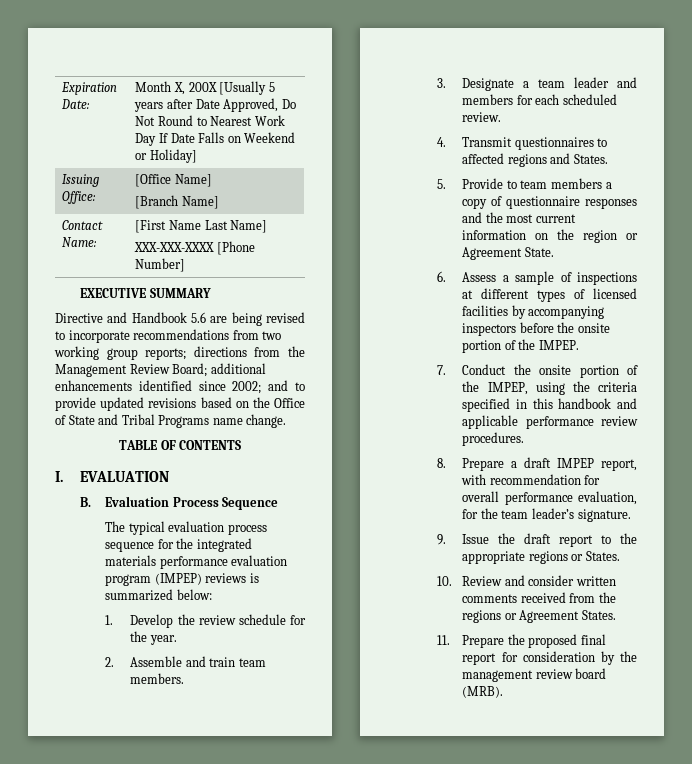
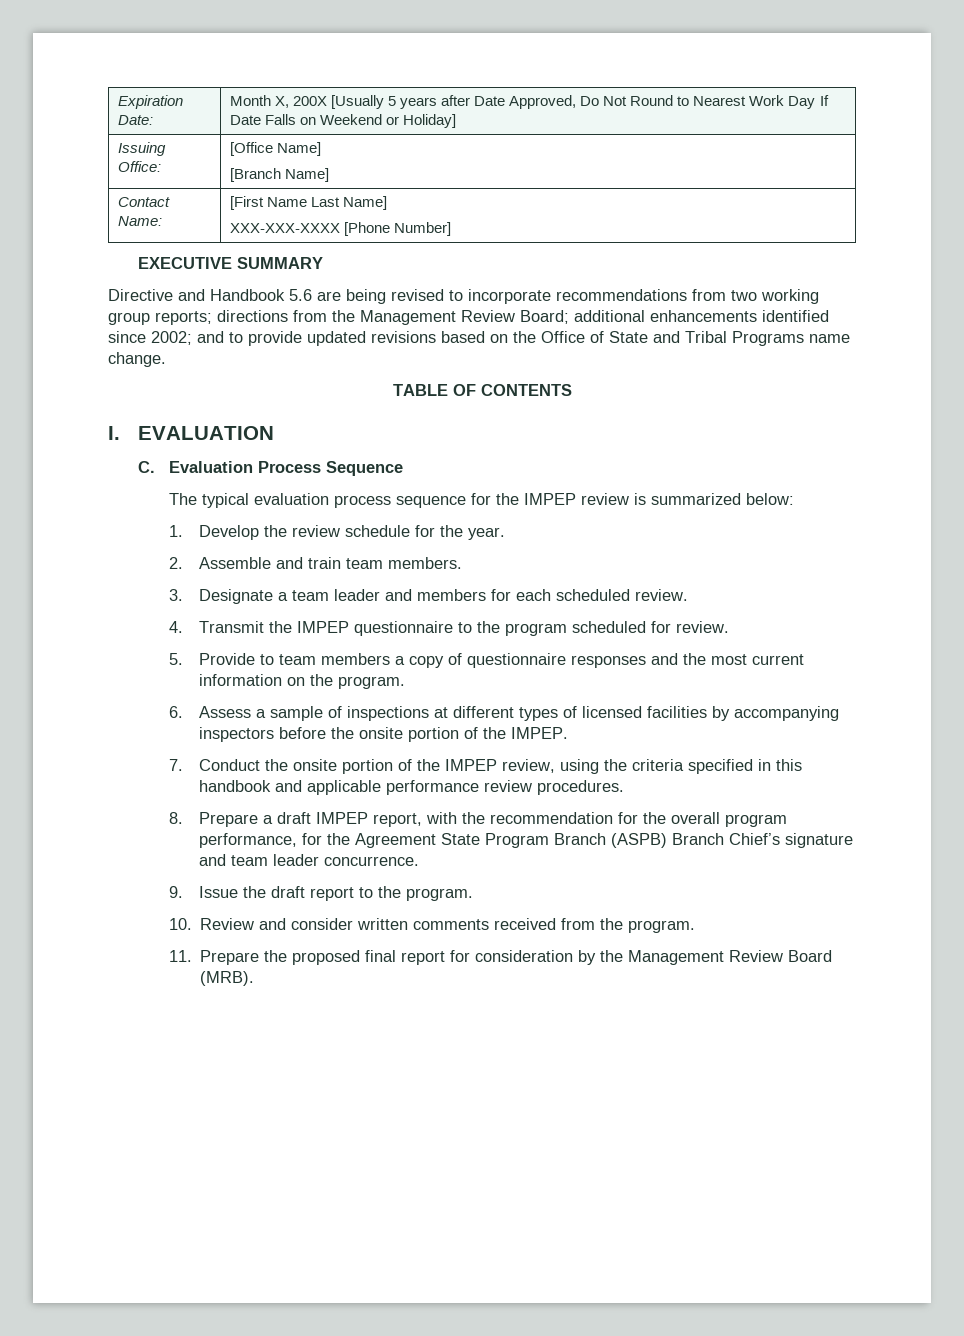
- B. Evaluation Process Sequence
+ C. Evaluation Process Sequence
- The typical evaluation process sequence for the integrated materials performance evaluation program (IMPEP) reviews is summarized below:
+ The typical evaluation process sequence for the IMPEP review is summarized below:
- 4. Transmit questionnaires to affected regions and States.
+ 4. Transmit the IMPEP questionnaire to the program scheduled for review.
- 5. Provide to team members a copy of questionnaire responses and the most current information on the region or Agreement State.
+ 5. Provide to team members a copy of questionnaire responses and the most current information on the program.
- 7. Conduct the onsite portion of the IMPEP, using the criteria specified in this handbook and applicable performance review procedures.
+ 7. Conduct the onsite portion of the IMPEP review, using the criteria specified in this handbook and applicable performance review procedures.
- 8. Prepare a draft IMPEP report, with recommendation for overall performance evaluation, for the team leader’s signature.
+ 8. Prepare a draft IMPEP report, with the recommendation for the overall program performance, for the Agreement State Program Branch (ASPB) Branch Chief’s signature and team leader concurrence.
- 9. Issue the draft report to the appropriate regions or States.
+ 9. Issue the draft report to the program.
- 10. Review and consider written comments received from the regions or Agreement States.
+ 10. Review and consider written comments received from the program.
- 11. Prepare the proposed final report for consideration by the management review board (MRB).
+ 11. Prepare the proposed final report for consideration by the Management Review Board (MRB).

